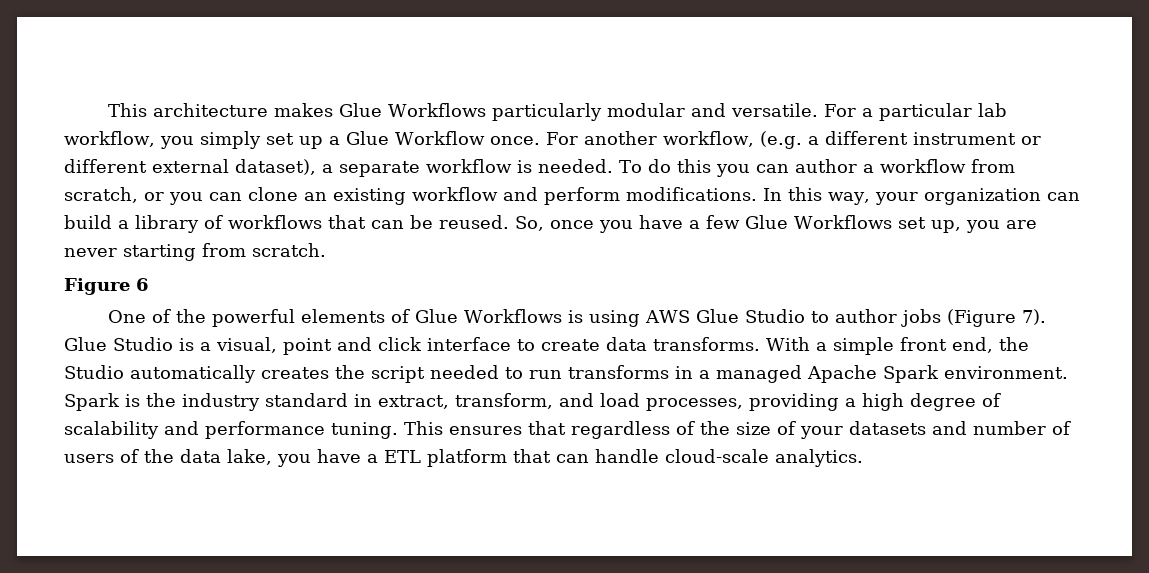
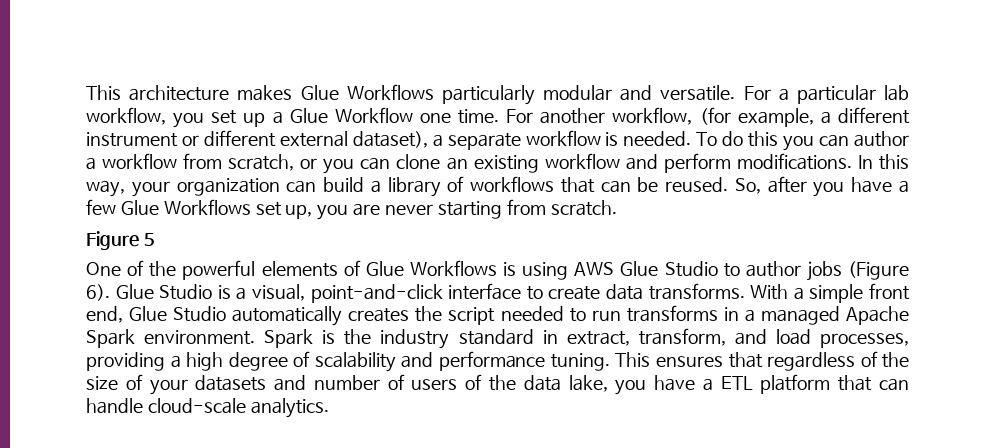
- For a particular lab workflow, you simply set up a Glue Workflow once.
+ For a particular lab workflow, you set up a Glue Workflow one time.
- For another workflow, (e.g. a different instrument or different external dataset), a separate workflow is needed.
+ For another workflow, (for example, a different instrument or different external dataset), a separate workflow is needed.
- So, once you have a few Glue Workflows set up, you are never starting from scratch.
+ So, after you have a few Glue Workflows set up, you are never starting from scratch.
- Figure 6
+ Figure 5
- One of the powerful elements of Glue Workflows is using AWS Glue Studio to author jobs (Figure 7).
+ One of the powerful elements of Glue Workflows is using AWS Glue Studio to author jobs (Figure 6).
- Glue Studio is a visual, point and click interface to create data transforms.
+ Glue Studio is a visual, point-and-click interface to create data transforms.
- With a simple front end, the Studio automatically creates the script needed to run transforms in a managed Apache Spark environment.
+ With a simple front end, Glue Studio automatically creates the script needed to run transforms in a managed Apache Spark environment.

